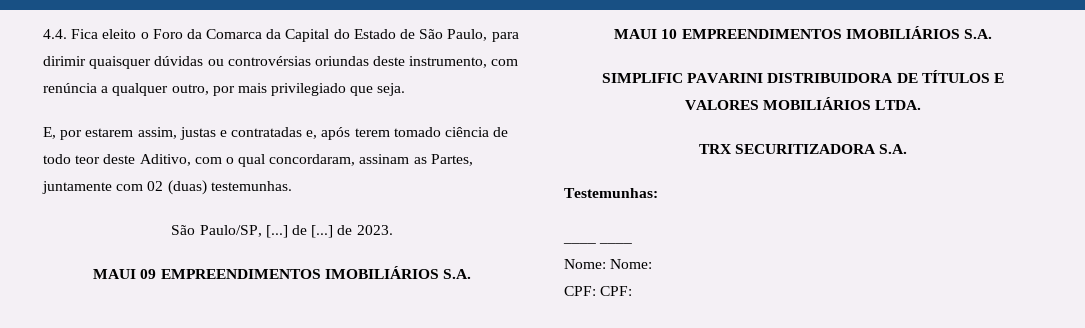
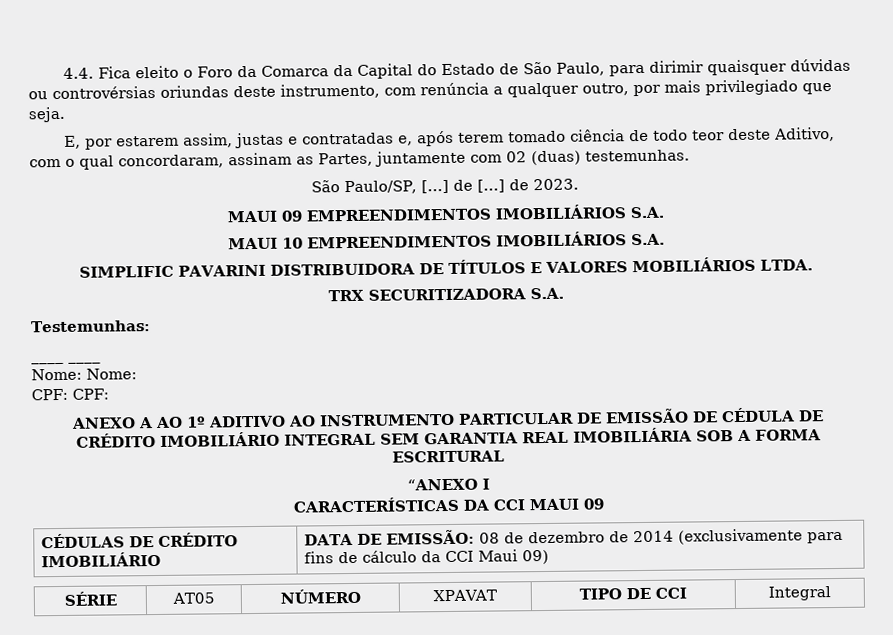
+ ANEXO A AO 1º ADITIVO AO INSTRUMENTO PARTICULAR DE EMISSÃO DE CÉDULA DE CRÉDITO IMOBILIÁRIO INTEGRAL SEM GARANTIA REAL IMOBILIÁRIA SOB A FORMA ESCRITURAL
+ “ANEXO I
+ CARACTERÍSTICAS DA CCI MAUI 09
+ CÉDULAS DE CRÉDITO IMOBILIÁRIO | DATA DE EMISSÃO: 08 de dezembro de 2014 (exclusivamente para fins de cálculo da CCI Maui 09)
+ SÉRIE | AT05 | NÚMERO | XPAVAT | TIPO DE CCI | Integral

